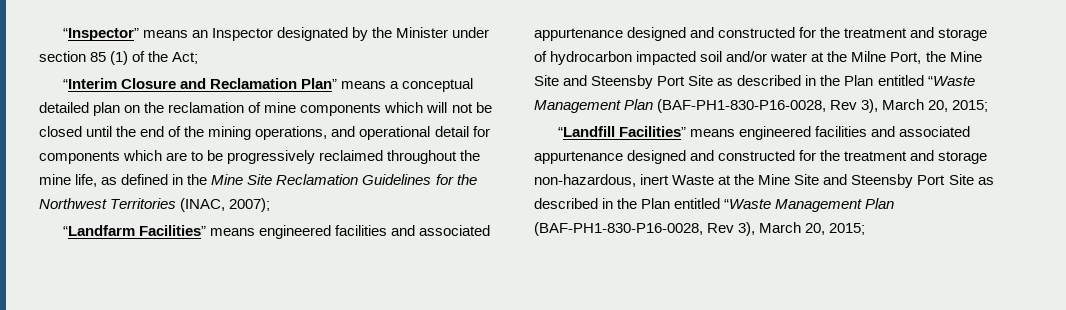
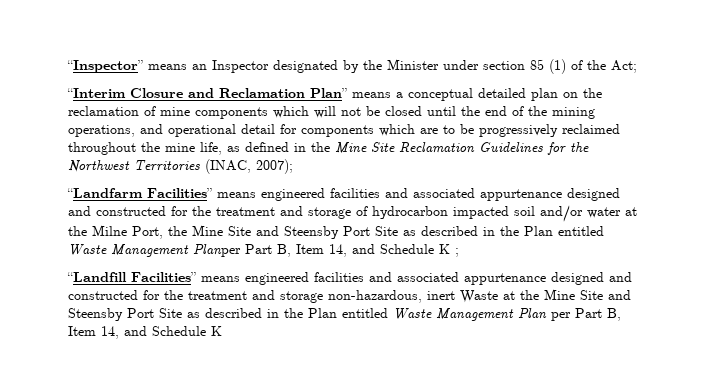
- “Landfarm Facilities” means engineered facilities and associated appurtenance designed and constructed for the treatment and storage of hydrocarbon impacted soil and/or water at the Milne Port, the Mine Site and Steensby Port Site as described in the Plan entitled “Waste Management Plan (BAF-PH1-830-P16-0028, Rev 3), March 20, 2015;
+ “Landfarm Facilities” means engineered facilities and associated appurtenance designed and constructed for the treatment and storage of hydrocarbon impacted soil and/or water at the Milne Port, the Mine Site and Steensby Port Site as described in the Plan entitled Waste Management Planper Part B, Item 14, and Schedule K ;
- “Landfill Facilities” means engineered facilities and associated appurtenance designed and constructed for the treatment and storage non-hazardous, inert Waste at the Mine Site and Steensby Port Site as described in the Plan entitled “Waste Management Plan (BAF-PH1-830-P16-0028, Rev 3), March 20, 2015;
+ “Landfill Facilities” means engineered facilities and associated appurtenance designed and constructed for the treatment and storage non-hazardous, inert Waste at the Mine Site and Steensby Port Site as described in the Plan entitled Waste Management Plan per Part B, Item 14, and Schedule K

